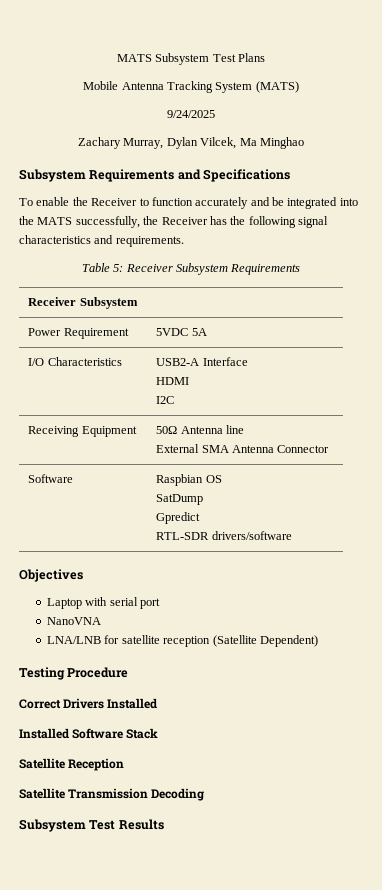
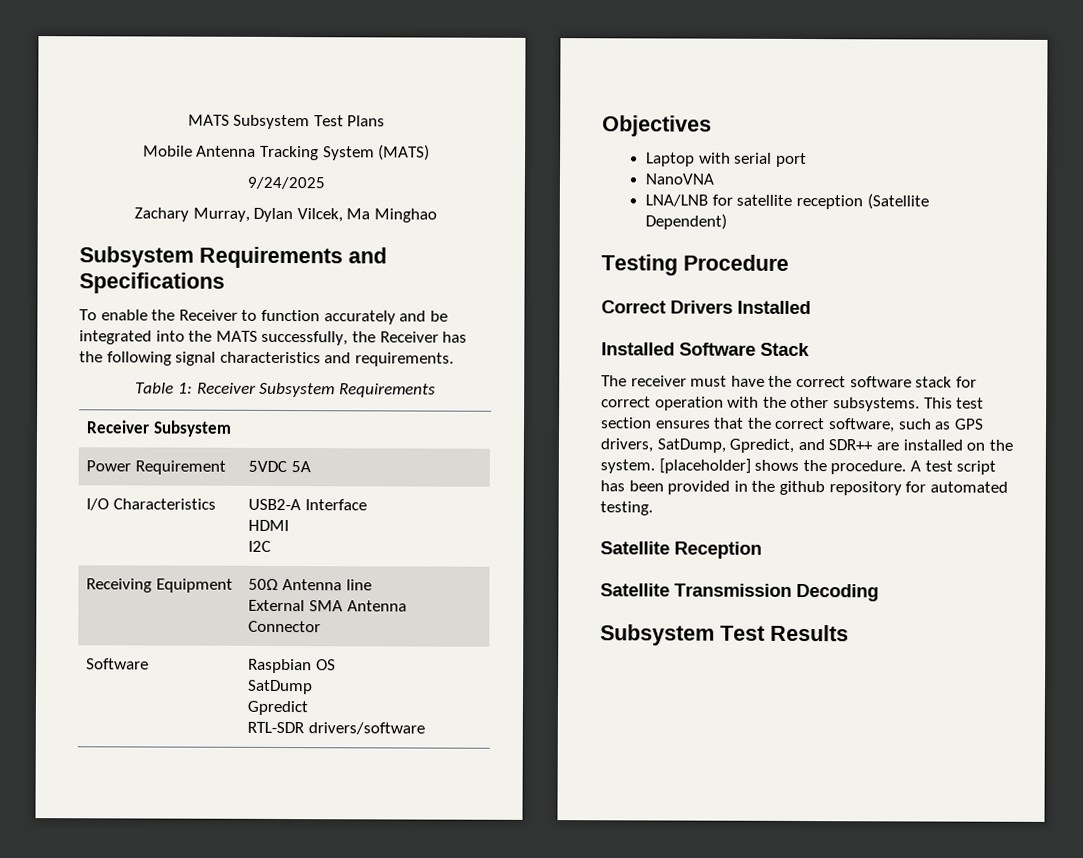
- Table 5: Receiver Subsystem Requirements
+ Table 1: Receiver Subsystem Requirements
+ The receiver must have the correct software stack for correct operation with the other subsystems. This test section ensures that the correct software, such as GPS drivers, SatDump, Gpredict, and SDR++ are installed on the system. [placeholder] shows the procedure. A test script has been provided in the github repository for automated testing.

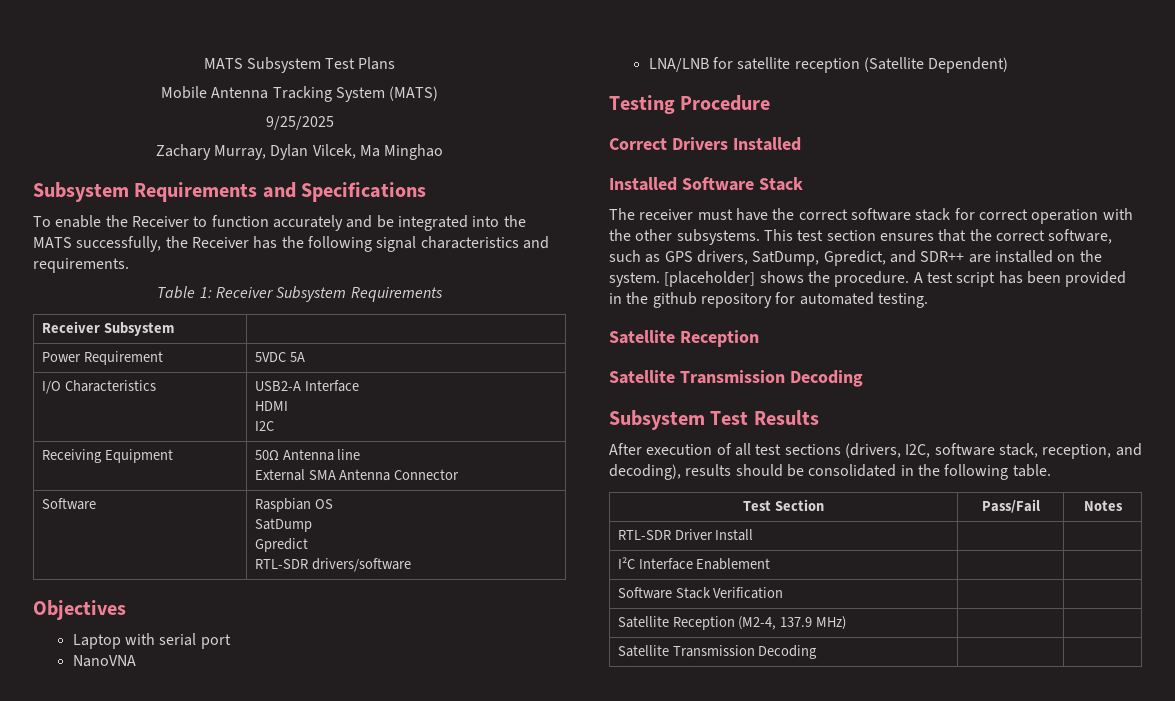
- 9/24/2025
+ 9/25/2025
+ After execution of all test sections (drivers, I2C, software stack, reception, and decoding), results should be consolidated in the following table.
+ Test Section | Pass/Fail | Notes
+ RTL-SDR Driver Install | |
+ I²C Interface Enablement | |
+ Software Stack Verification | |
+ Satellite Reception (M2-4, 137.9 MHz) | |
+ Satellite Transmission Decoding | |

